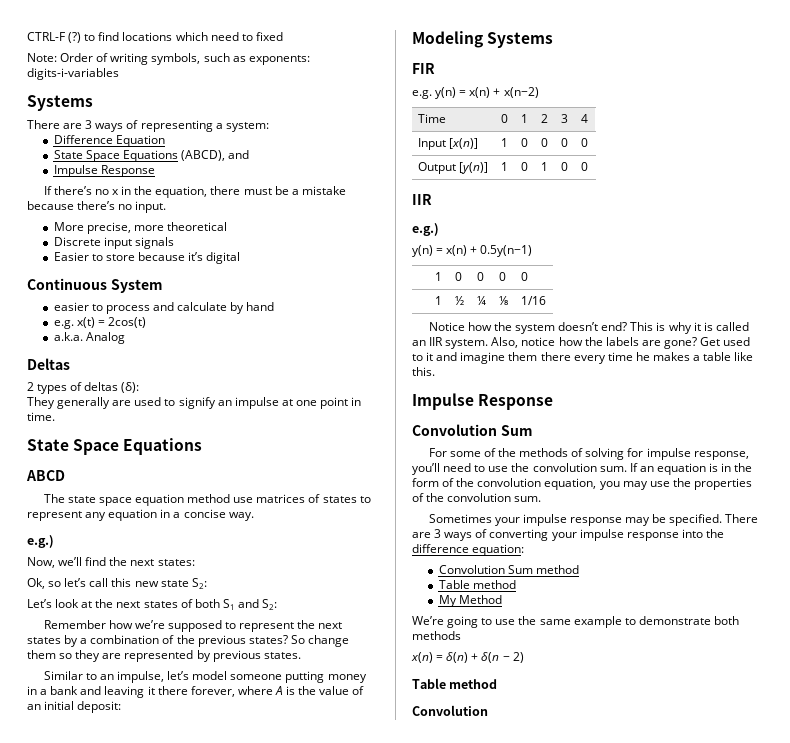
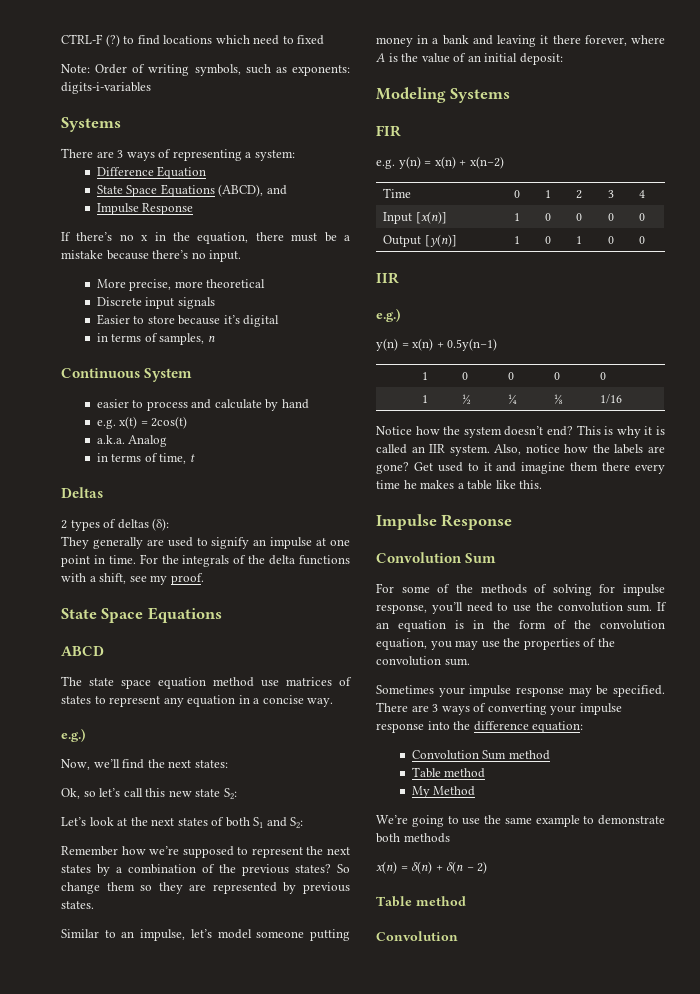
+ in terms of samples, n
+ in terms of time, t
+ For the integrals of the delta functions with a shift, see my proof.

